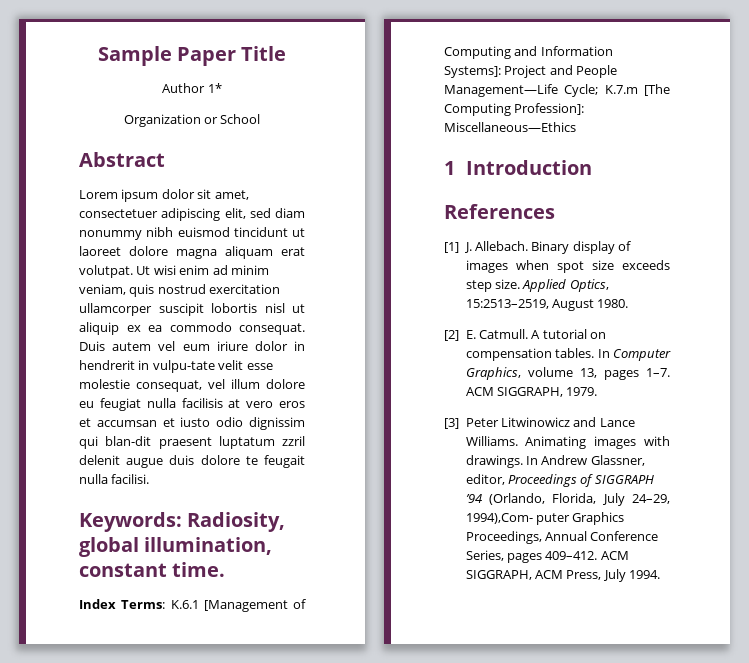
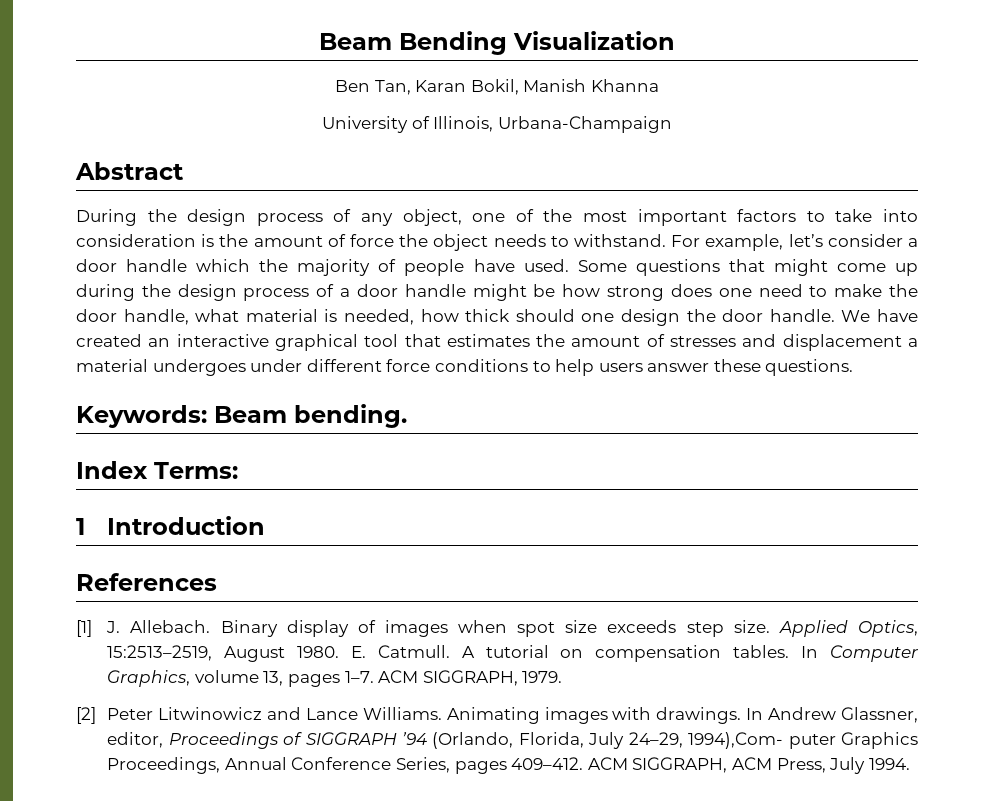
- Sample Paper Title
- Author 1*
- Organization or School
+ Beam Bending Visualization
+ Ben Tan, Karan Bokil, Manish Khanna
+ University of Illinois, Urbana-Champaign
  Abstract
- Lorem ipsum dolor sit amet, consectetuer adipiscing elit, sed diam nonummy nibh euismod tincidunt ut laoreet dolore magna aliquam erat volutpat. Ut wisi enim ad minim veniam, quis nostrud exercitation ullamcorper suscipit lobortis nisl ut aliquip ex ea commodo consequat. Duis autem vel eum iriure dolor in hendrerit in vulpu-tate velit esse molestie consequat, vel illum dolore eu feugiat nulla facilisis at vero eros et accumsan et iusto odio dignissim qui blan-dit praesent luptatum zzril delenit augue duis dolore te feugait nulla facilisi.
- Keywords: Radiosity, global illumination, constant time.
- Index Terms: K.6.1 [Management of Computing and Information Systems]: Project and People Management—Life Cycle; K.7.m [The Computing Profession]: Miscellaneous—Ethics
+ During the design process of any object, one of the most important factors to take into consideration is the amount of force the object needs to withstand. For example, let’s consider a door handle which the majority of people have used. Some questions that might come up during the design process of a door handle might be how strong does one need to make the door handle, what material is needed, how thick should one design the door handle. We have created an interactive graphical tool that estimates the amount of stresses and displacement a material undergoes under different force conditions to help users answer these questions.
+ Keywords: Beam bending.
+ Index Terms:
- Applied Optics, 15:2513–2519, August 1980.
- [2] E. Catmull.
+ Applied Optics, 15:2513–2519, August 1980. E. Catmull.
- [3] Peter Litwinowicz and Lance Williams.
+ [2] Peter Litwinowicz and Lance Williams.

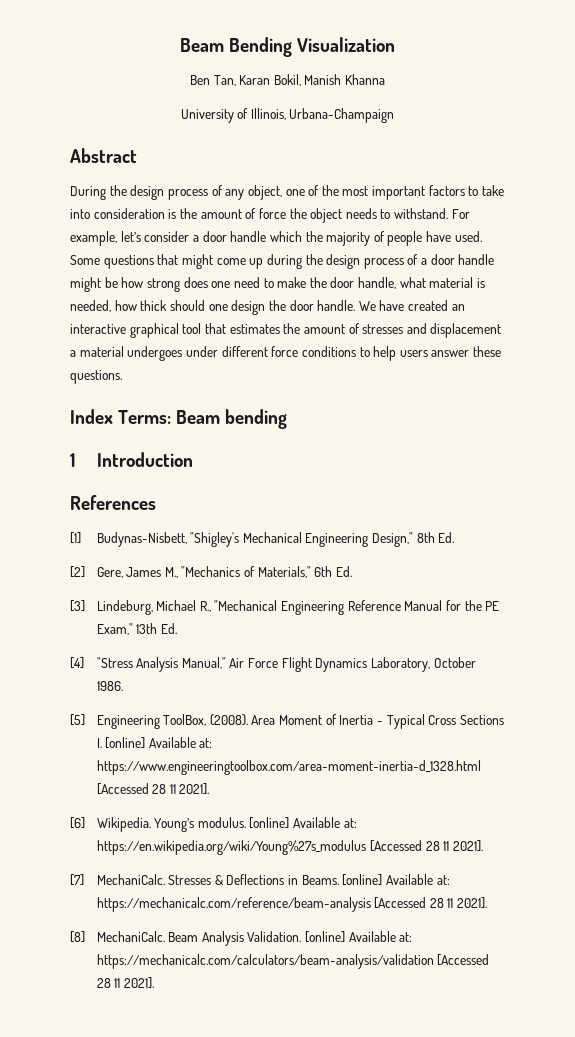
- Keywords: Beam bending.
- Index Terms:
+ Index Terms: Beam bending
- [1] J. Allebach. Binary display of images when spot size exceeds step size. Applied Optics, 15:2513–2519, August 1980. E. Catmull. A tutorial on compensation tables. In Computer Graphics, volume 13, pages 1–7. ACM SIGGRAPH, 1979.
- [2] Peter Litwinowicz and Lance Williams. Animating images with drawings. In Andrew Glassner, editor, Proceedings of SIGGRAPH ’94 (Orlando, Florida, July 24–29, 1994),Com- puter Graphics Proceedings, Annual Conference Series, pages 409–412. ACM SIGGRAPH, ACM Press, July 1994.
+ [1] Budynas-Nisbett, "Shigley's Mechanical Engineering Design," 8th Ed.
+ [2] Gere, James M., "Mechanics of Materials," 6th Ed.
+ [3] Lindeburg, Michael R., "Mechanical Engineering Reference Manual for the PE Exam," 13th Ed.
+ [4] "Stress Analysis Manual," Air Force Flight Dynamics Laboratory, October 1986.
+ [5] Engineering ToolBox, (2008). Area Moment of Inertia - Typical Cross Sections I. [online] Available at: https://www.engineeringtoolbox.com/area-moment-inertia-d_1328.html [Accessed 28 11 2021].
+ [6] Wikipedia. Young’s modulus. [online] Available at: https://en.wikipedia.org/wiki/Young%27s_modulus [Accessed 28 11 2021].
+ [7] MechaniCalc. Stresses & Deflections in Beams. [online] Available at: https://mechanicalc.com/reference/beam-analysis [Accessed 28 11 2021].
+ [8] MechaniCalc. Beam Analysis Validation. [online] Available at: https://mechanicalc.com/calculators/beam-analysis/validation [Accessed 28 11 2021].

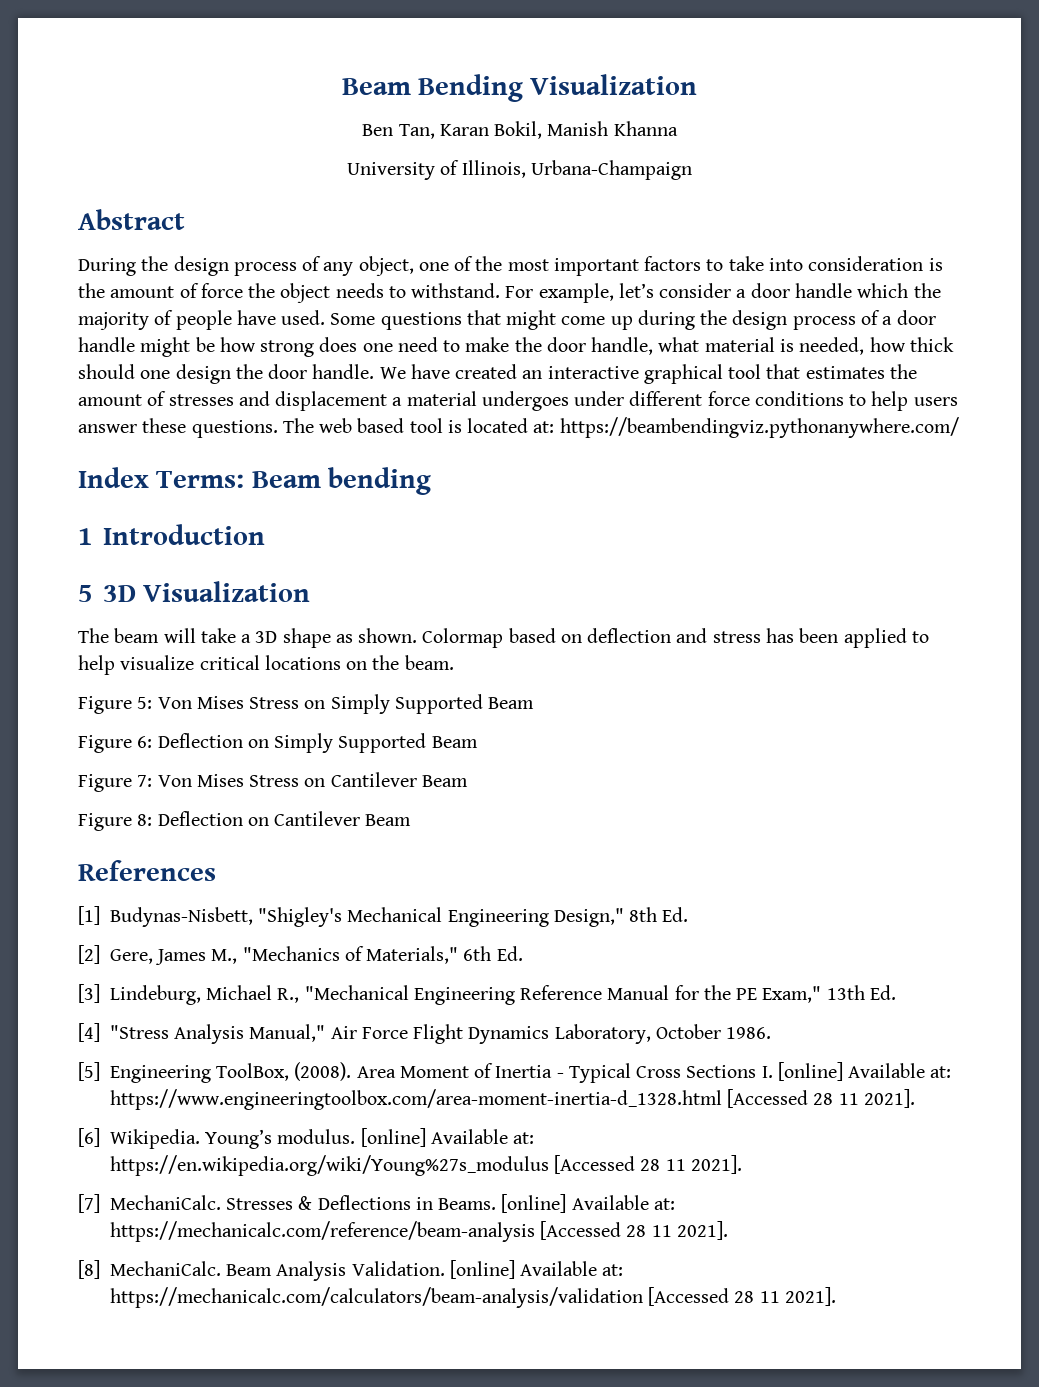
+ The web based tool is located at: https://beambendingviz.pythonanywhere.com/
+ 5 3D Visualization
+ The beam will take a 3D shape as shown. Colormap based on deflection and stress has been applied to help visualize critical locations on the beam.
+ Figure 5: Von Mises Stress on Simply Supported Beam
+ Figure 6: Deflection on Simply Supported Beam
+ Figure 7: Von Mises Stress on Cantilever Beam
+ Figure 8: Deflection on Cantilever Beam

